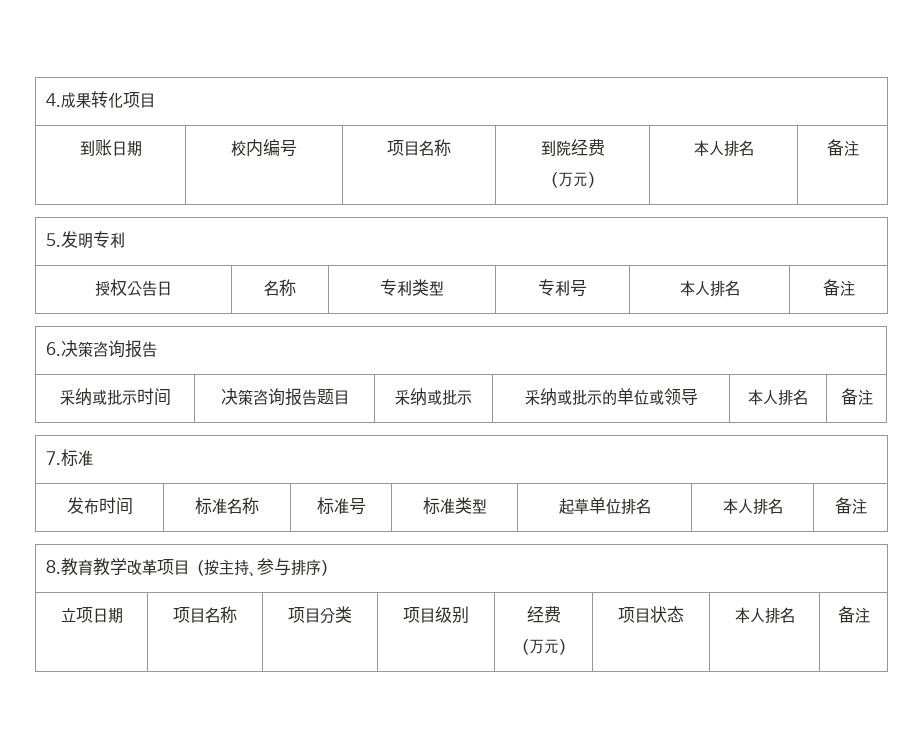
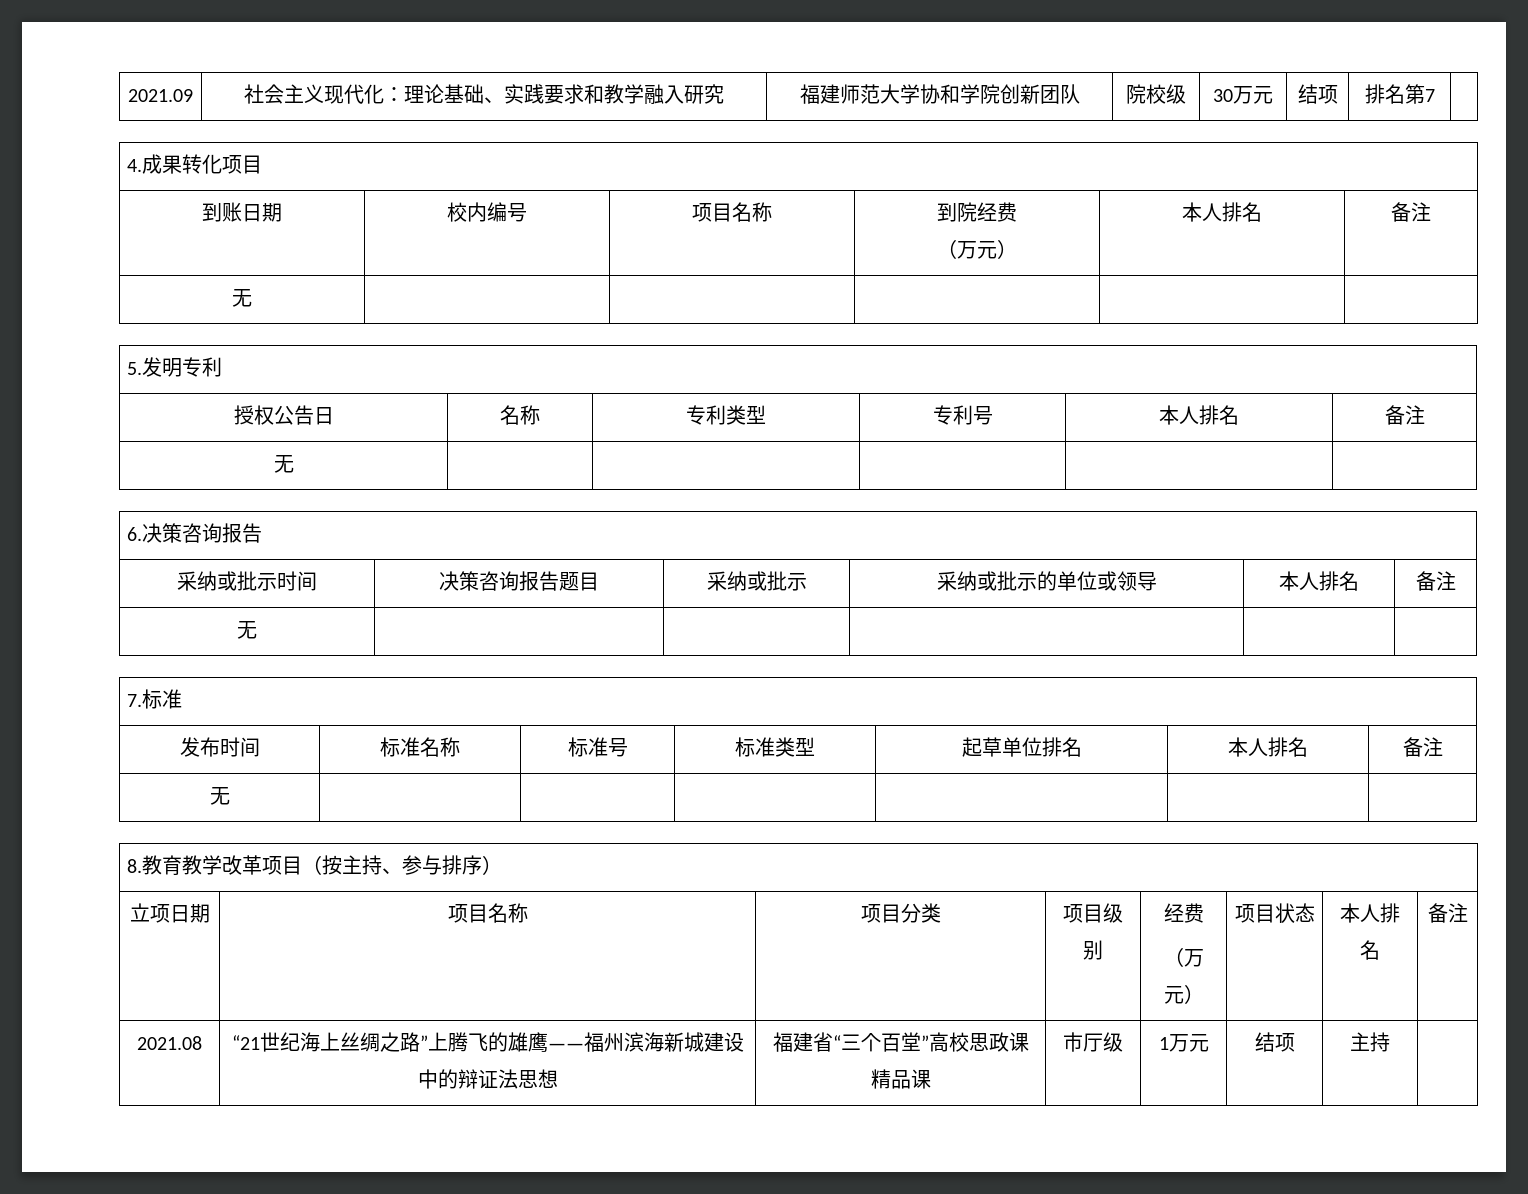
+ 2021.09 | 社会主义现代化：理论基础、实践要求和教学融入研究 | 福建师范大学协和学院创新团队 | 院校级 | 30万元 | 结项 | 排名第7 |
  到账日期 | 校内编号 | 项目名称 | 到院经费
  （万元） | 本人排名 | 备注
+ 无 | | | | |
  授权公告日 | 名称 | 专利类型 | 专利号 | 本人排名 | 备注
+ 无 | | | | |
  采纳或批示时间 | 决策咨询报告题目 | 采纳或批示 | 采纳或批示的单位或领导 | 本人排名 | 备注
+ 无 | | | | |
+ 无 | | | | | |
+ 2021.08 | “21世纪海上丝绸之路”上腾飞的雄鹰——福州滨海新城建设中的辩证法思想 | 福建省“三个百堂”高校思政课精品课 | 市厅级 | 1万元 | 结项 | 主持 |

